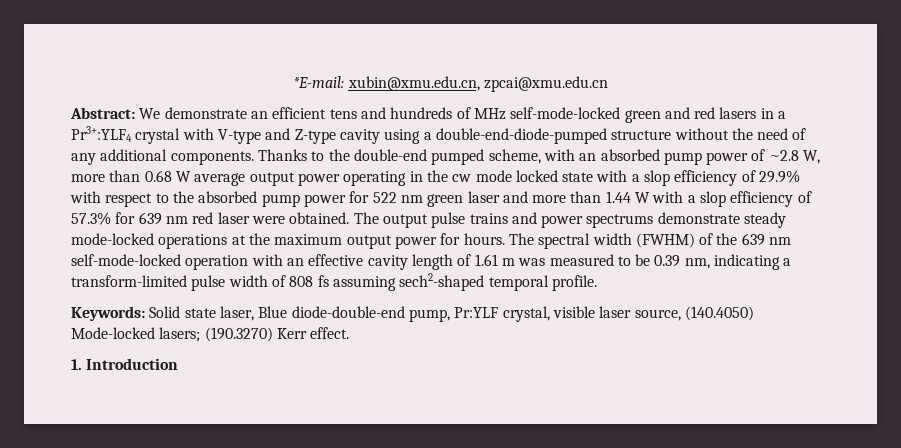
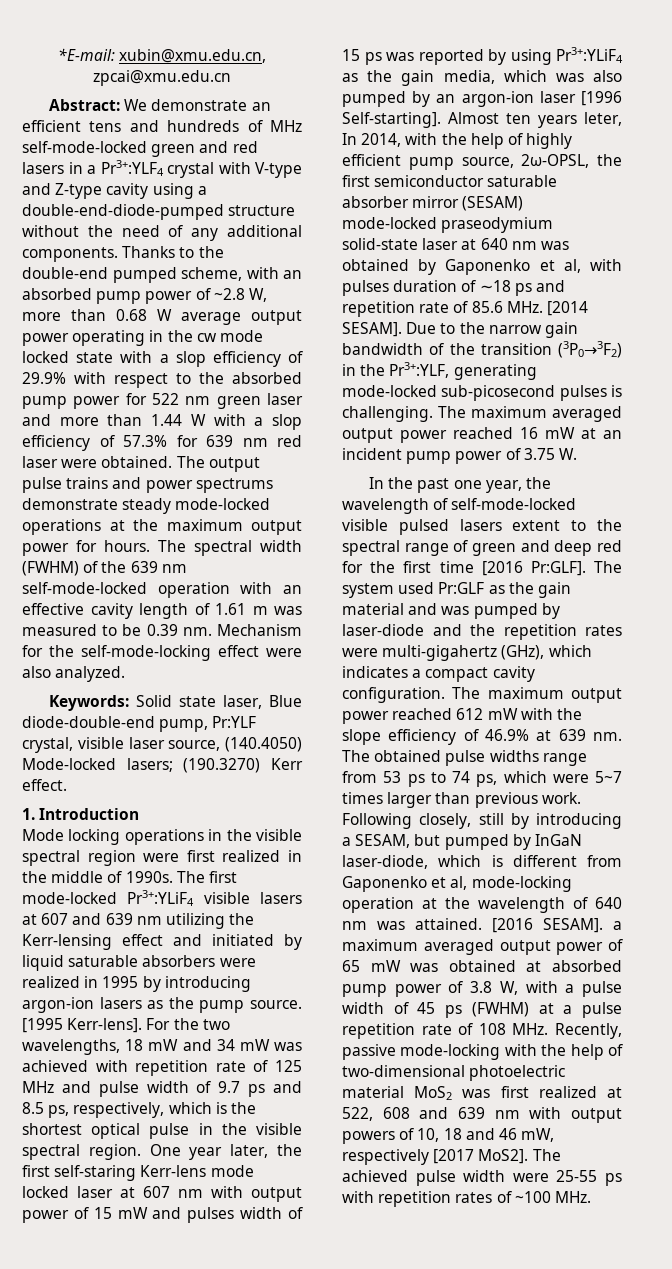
- The spectral width (FWHM) of the 639 nm self-mode-locked operation with an effective cavity length of 1.61 m was measured to be 0.39 nm, indicating a transform-limited pulse width of 808 fs assuming sech2-shaped temporal profile.
+ The spectral width (FWHM) of the 639 nm self-mode-locked operation with an effective cavity length of 1.61 m was measured to be 0.39 nm. Mechanism for the self-mode-locking effect were also analyzed.
+ Mode locking operations in the visible spectral region were first realized in the middle of 1990s. The first mode-locked Pr3+:YLiF4 visible lasers at 607 and 639 nm utilizing the Kerr-lensing effect and initiated by liquid saturable absorbers were realized in 1995 by introducing argon-ion lasers as the pump source. [1995 Kerr-lens]. For the two wavelengths, 18 mW and 34 mW was achieved with repetition rate of 125 MHz and pulse width of 9.7 ps and 8.5 ps, respectively, which is the shortest optical pulse in the visible spectral region. One year later, the first self-staring Kerr-lens mode locked laser at 607 nm with output power of 15 mW and pulses width of 15 ps was reported by using Pr3+:YLiF4 as the gain media, which was also pumped by an argon-ion laser [1996 Self-starting]. Almost ten years leter, In 2014, with the help of highly efficient pump source, 2ω-OPSL, the first semiconductor saturable absorber mirror (SESAM) mode-locked praseodymium solid-state laser at 640 nm was obtained by Gaponenko et al, with pulses duration of ∼18 ps and repetition rate of 85.6 MHz. [2014 SESAM]. Due to the narrow gain bandwidth of the transition (3P0→3F2) in the Pr3+:YLF, generating mode-locked sub-picosecond pulses is challenging. The maximum averaged output power reached 16 mW at an incident pump power of 3.75 W.
+ In the past one year, the wavelength of self-mode-locked visible pulsed lasers extent to the spectral range of green and deep red for the first time [2016 Pr:GLF]. The system used Pr:GLF as the gain material and was pumped by laser-diode and the repetition rates were multi-gigahertz (GHz), which indicates a compact cavity configuration. The maximum output power reached 612 mW with the slope efficiency of 46.9% at 639 nm. The obtained pulse widths range from 53 ps to 74 ps, which were 5~7 times larger than previous work. Following closely, still by introducing a SESAM, but pumped by InGaN laser-diode, which is different from Gaponenko et al, mode-locking operation at the wavelength of 640 nm was attained. [2016 SESAM]. a maximum averaged output power of 65 mW was obtained at absorbed pump power of 3.8 W, with a pulse width of 45 ps (FWHM) at a pulse repetition rate of 108 MHz. Recently, passive mode-locking with the help of two-dimensional photoelectric material MoS2 was first realized at 522, 608 and 639 nm with output powers of 10, 18 and 46 mW, respectively [2017 MoS2]. The achieved pulse width were 25-55 ps with repetition rates of ~100 MHz.

